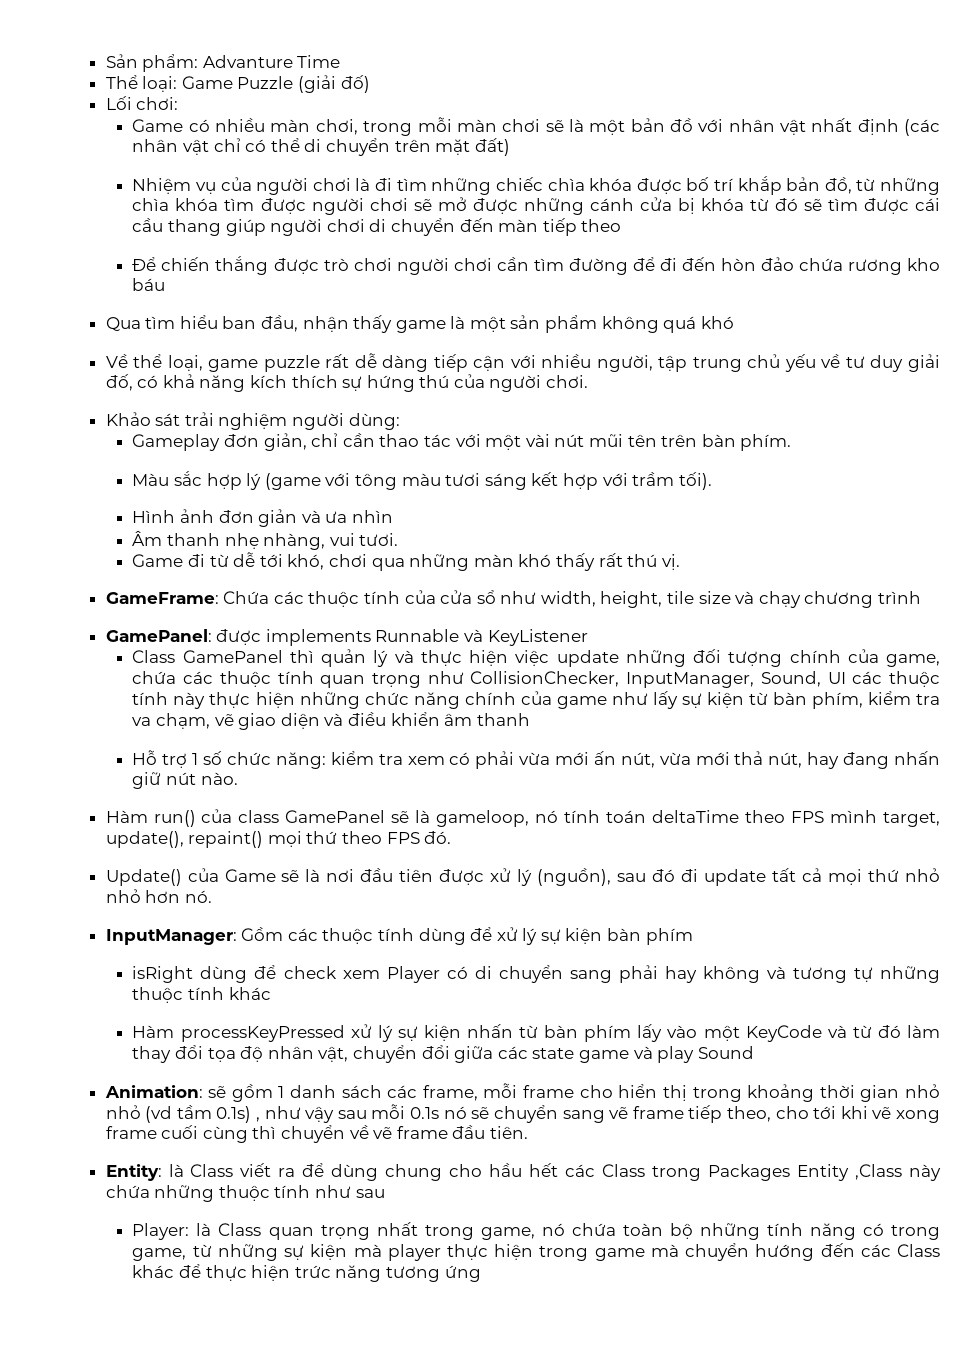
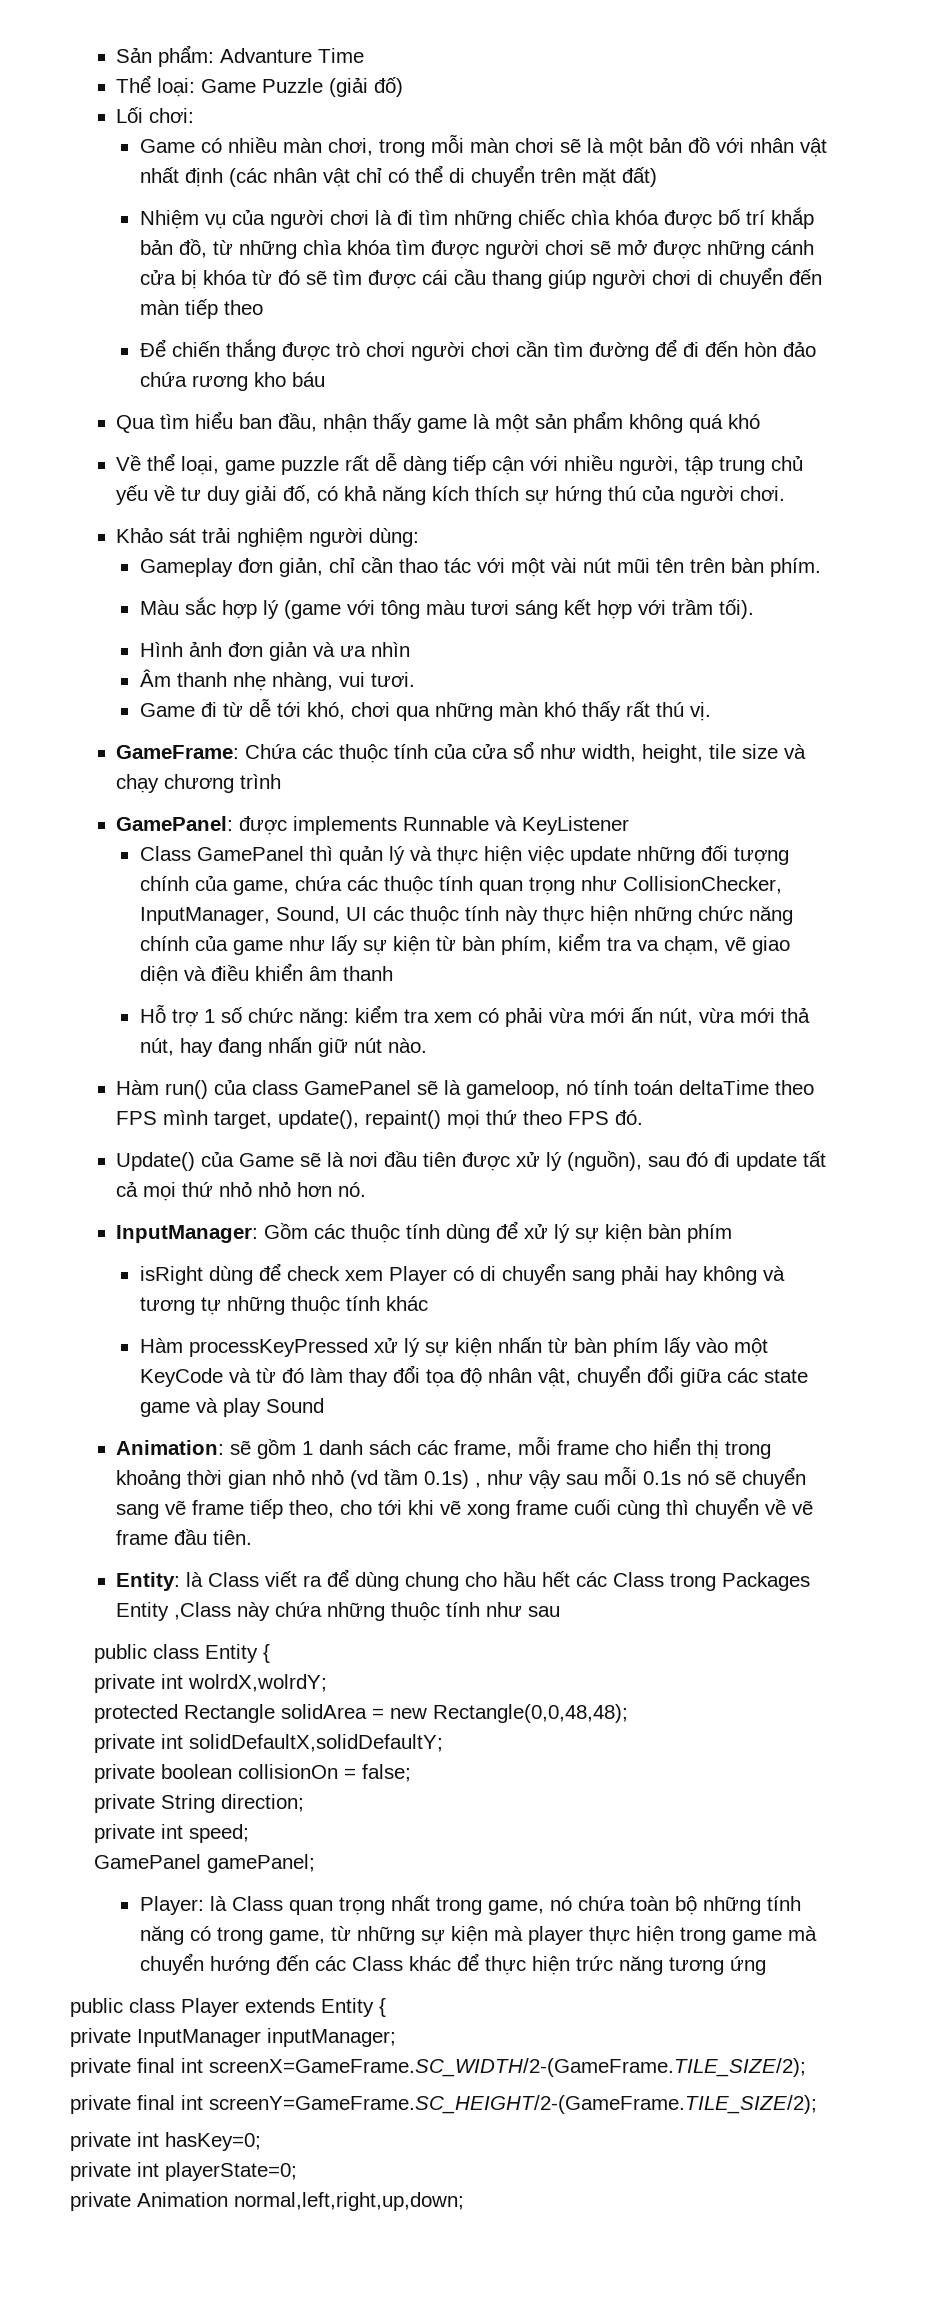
+ public class Entity {
+ private int wolrdX,wolrdY;
+ protected Rectangle solidArea = new Rectangle(0,0,48,48);
+ private int solidDefaultX,solidDefaultY;
+ private boolean collisionOn = false;
+ private String direction;
+ private int speed;
+ GamePanel gamePanel;
+ public class Player extends Entity {
+ private InputManager inputManager;
+ private final int screenX=GameFrame.SC_WIDTH/2-(GameFrame.TILE_SIZE/2);
+ private final int screenY=GameFrame.SC_HEIGHT/2-(GameFrame.TILE_SIZE/2);
+ private int hasKey=0;
+ private int playerState=0;
+ private Animation normal,left,right,up,down;

